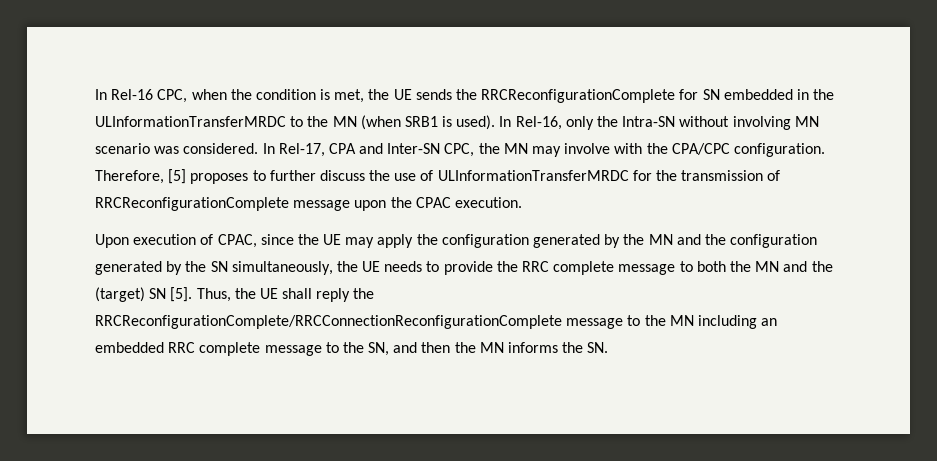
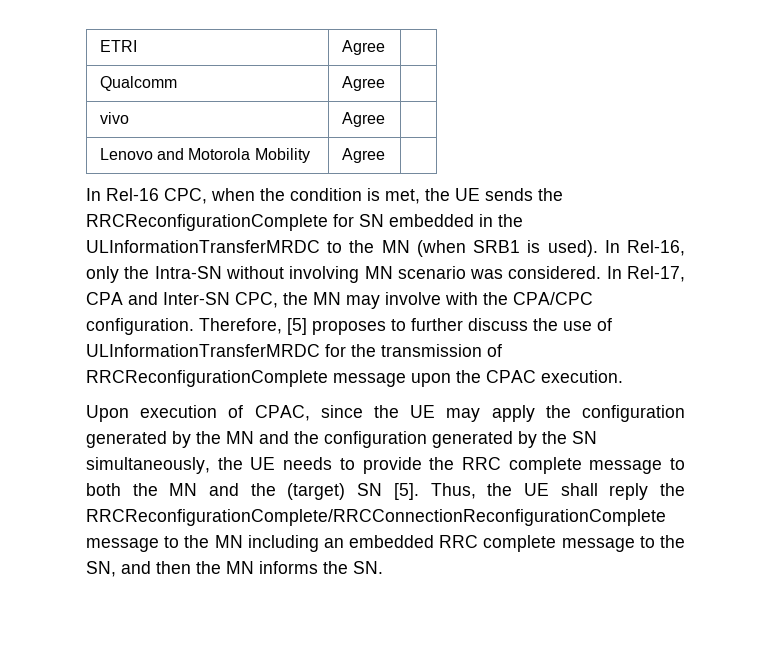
+ ETRI | Agree |
+ Qualcomm | Agree |
+ vivo | Agree |
+ Lenovo and Motorola Mobility | Agree |

